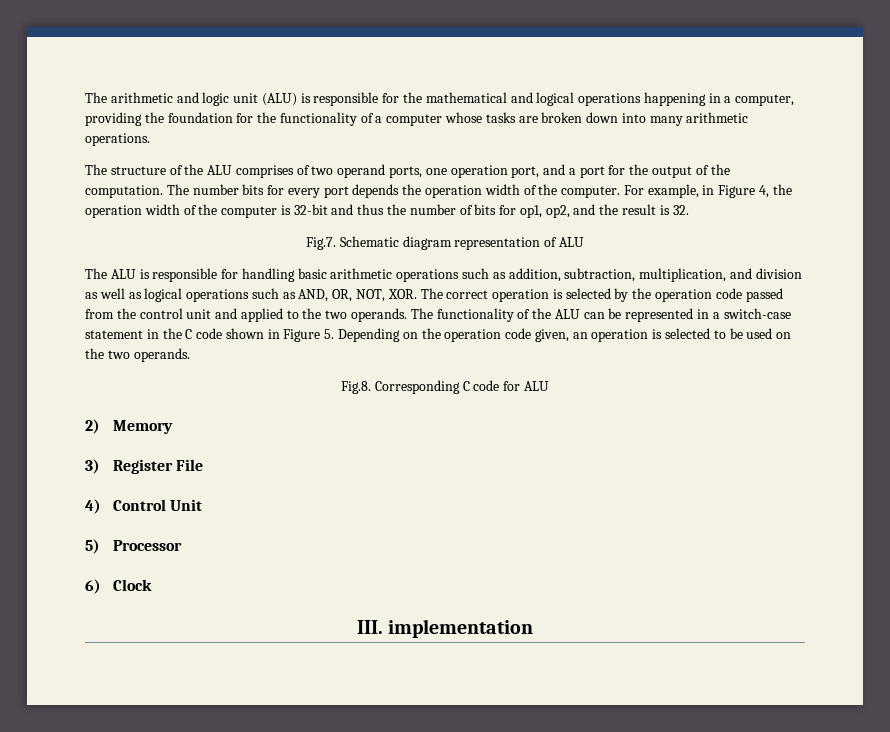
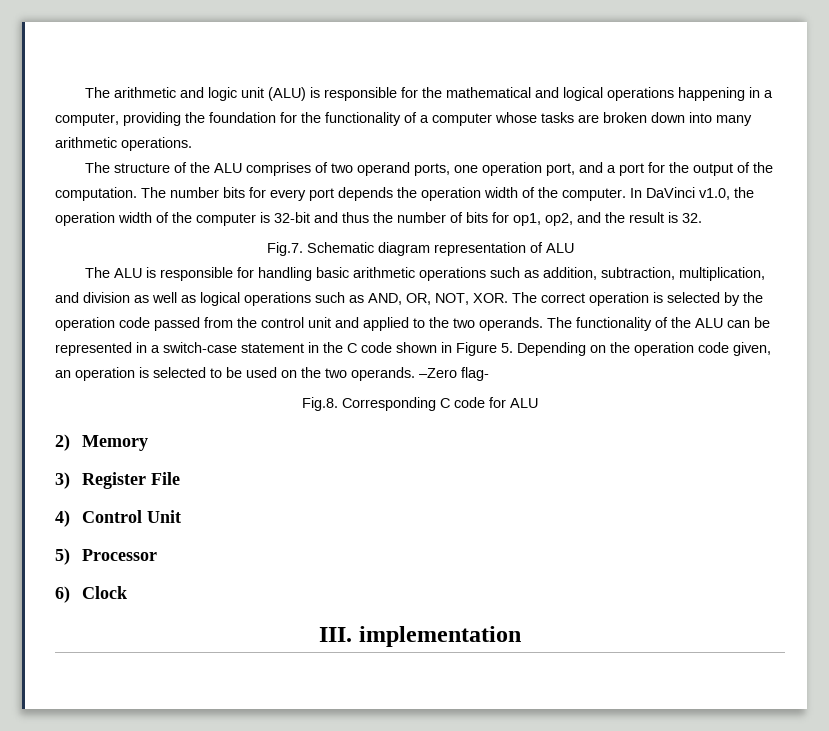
- For example, in Figure 4, the operation width of the computer is 32-bit and thus the number of bits for op1, op2, and the result is 32.
+ In DaVinci v1.0, the operation width of the computer is 32-bit and thus the number of bits for op1, op2, and the result is 32.
+ –Zero flag-

